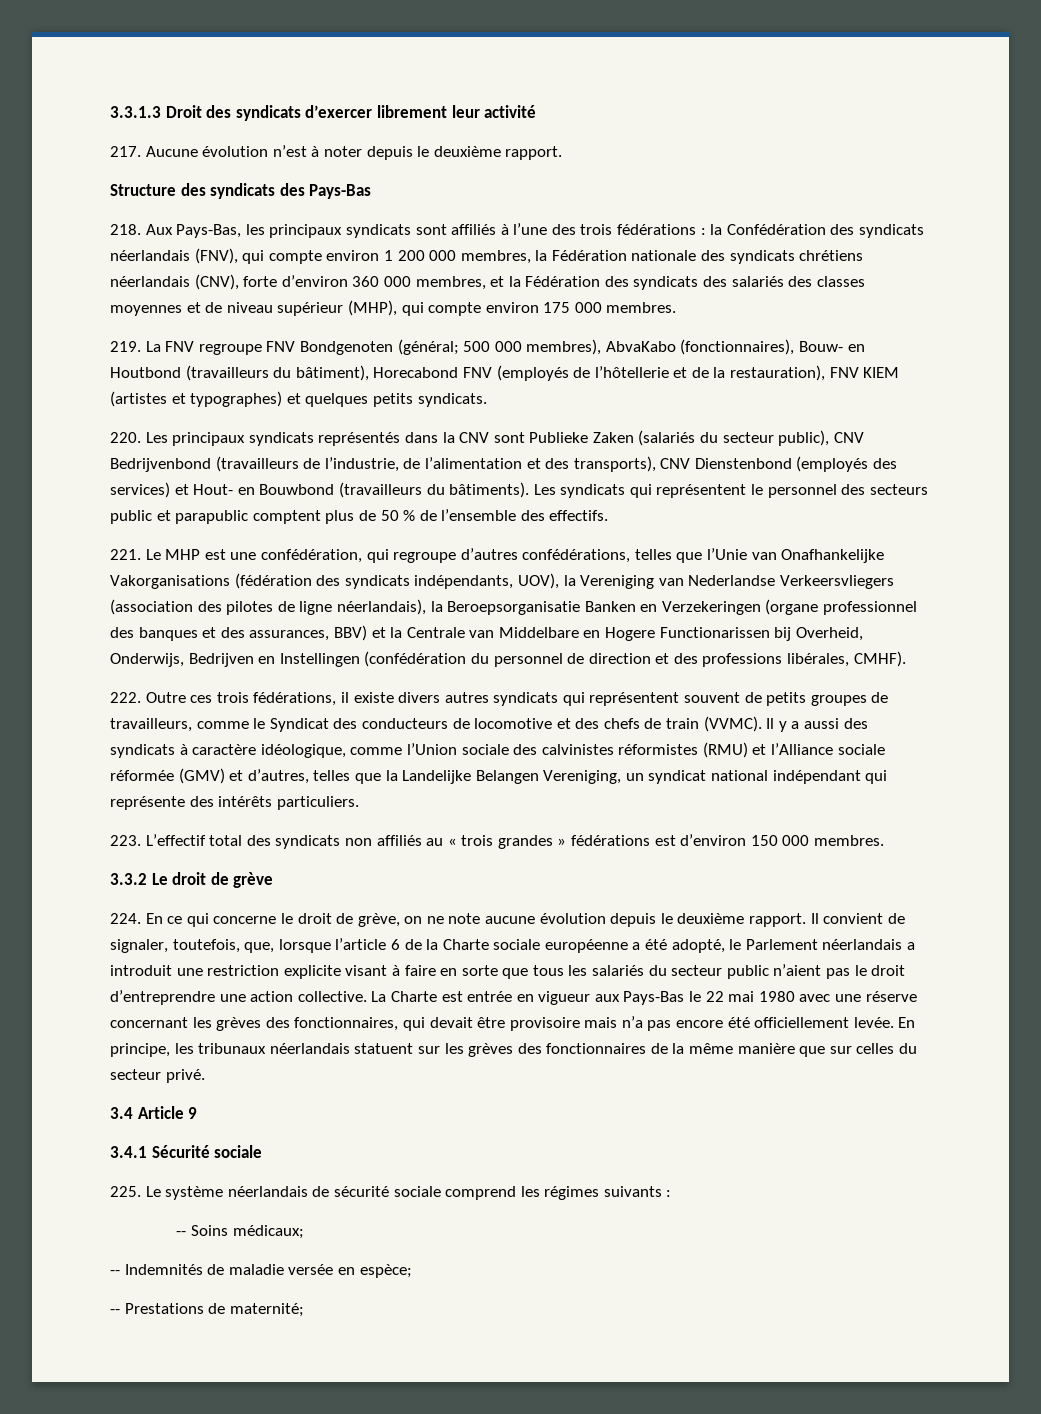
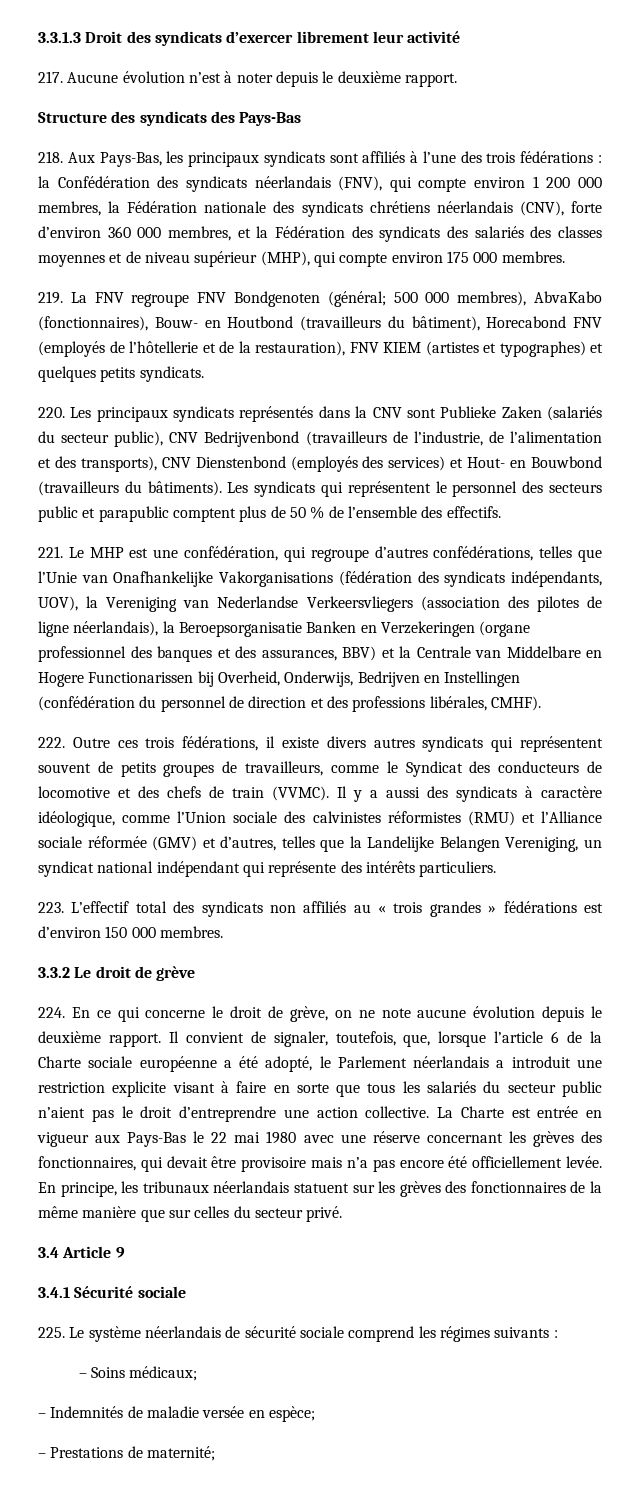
- -- Soins médicaux;
+ – Soins médicaux;
- -- Indemnités de maladie versée en espèce;
+ – Indemnités de maladie versée en espèce;
- -- Prestations de maternité;
+ – Prestations de maternité;

